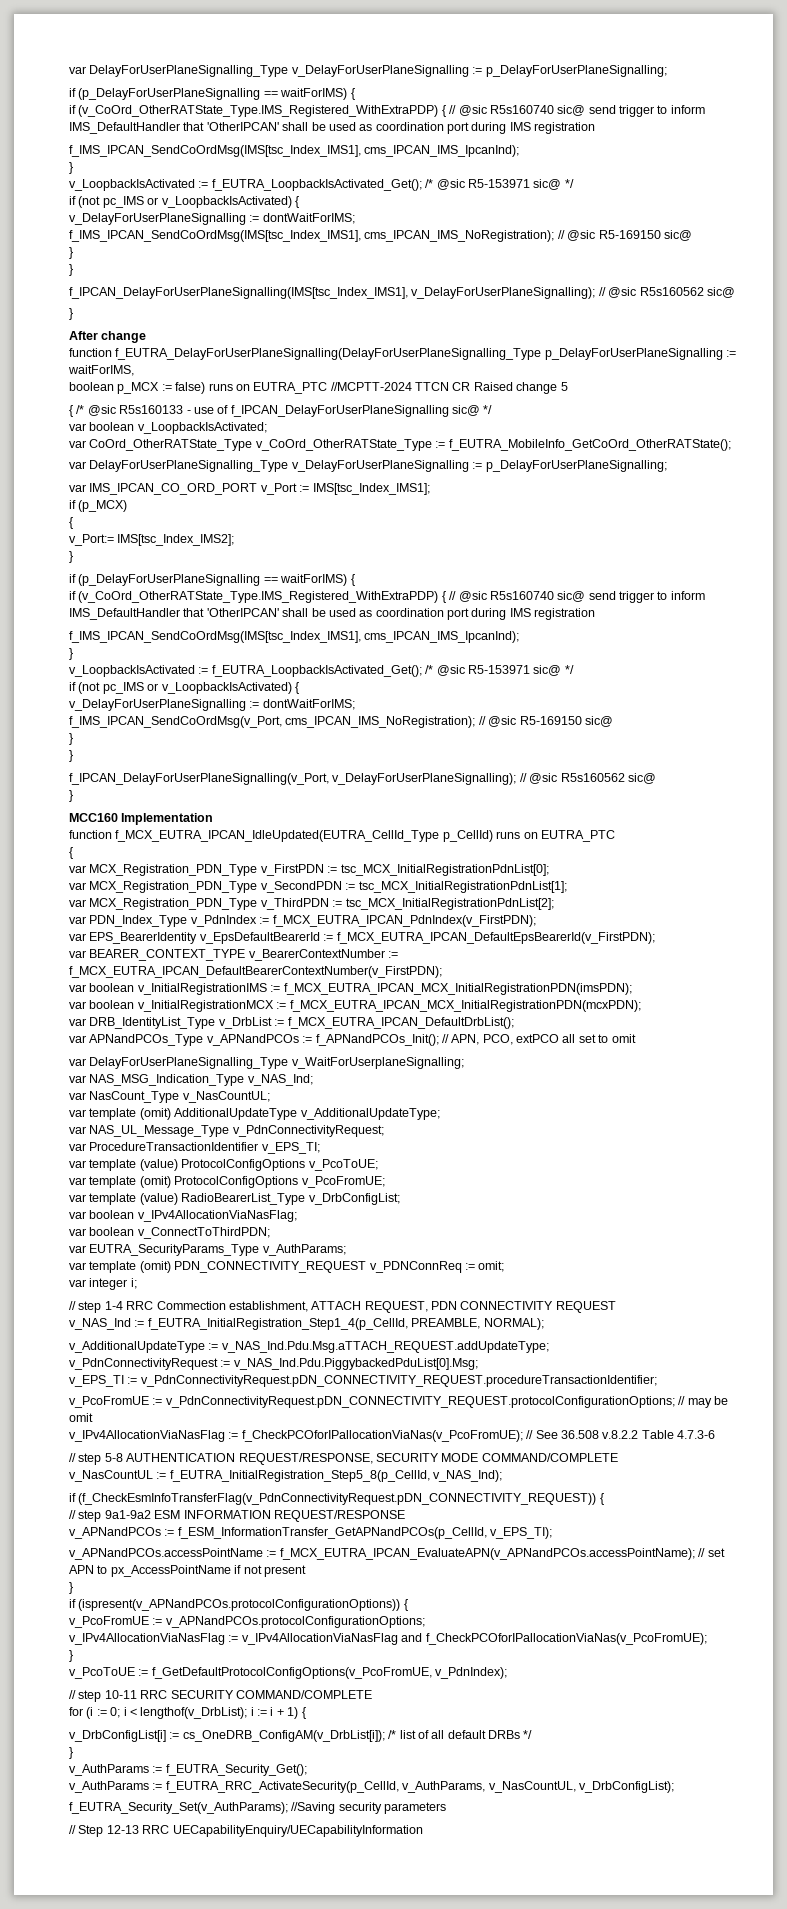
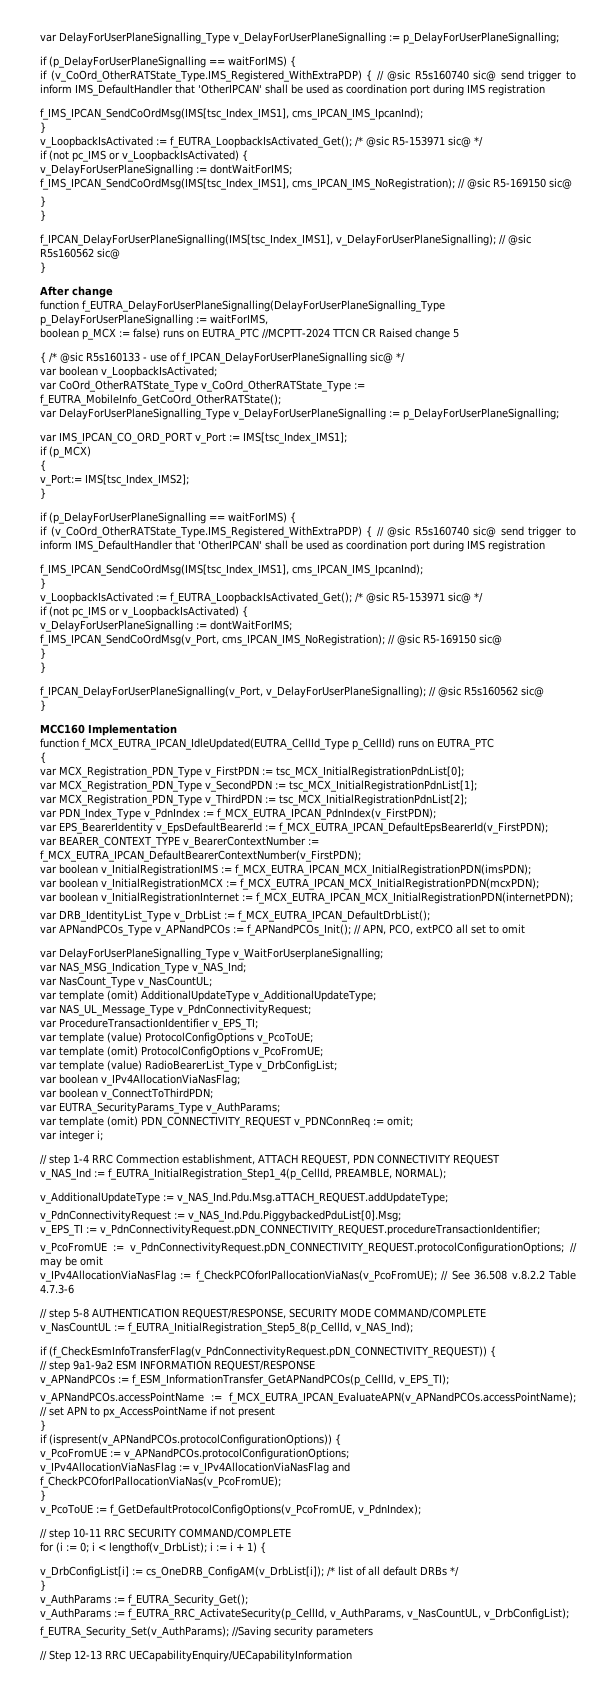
+ var boolean v_InitialRegistrationInternet := f_MCX_EUTRA_IPCAN_MCX_InitialRegistrationPDN(internetPDN);

